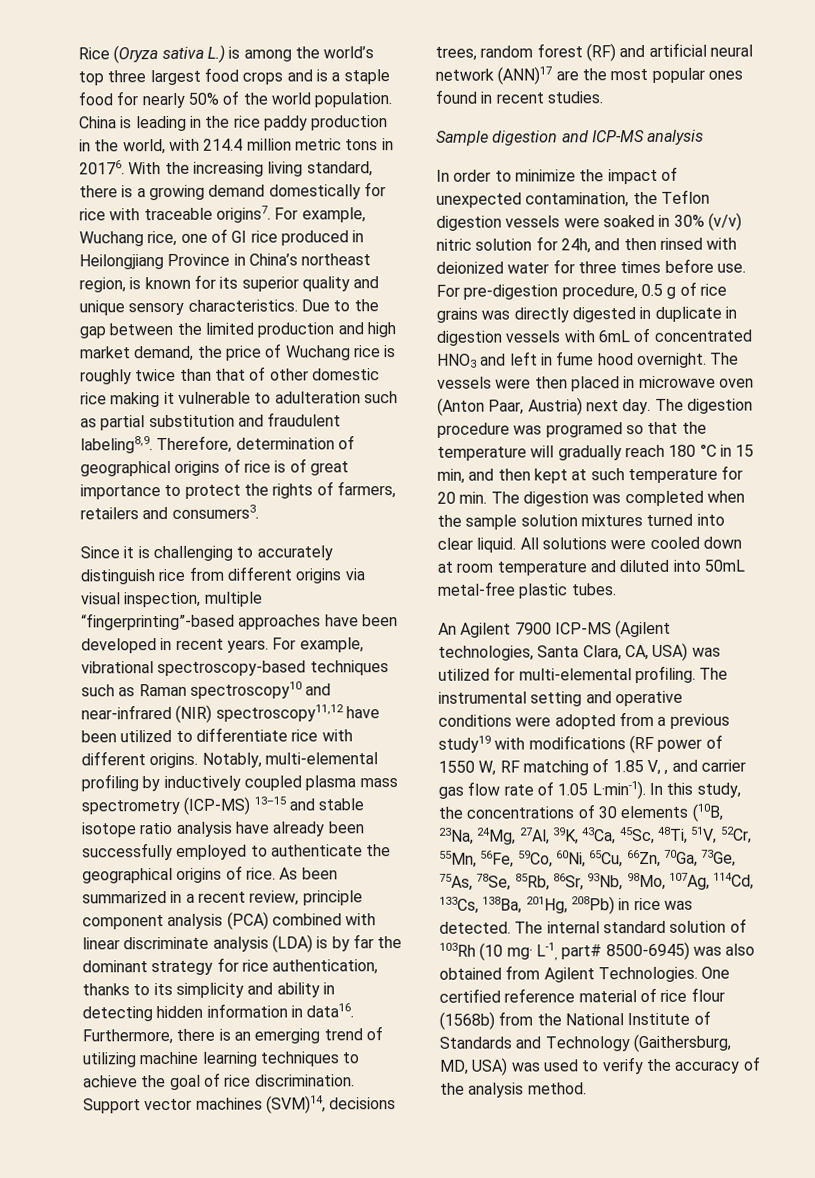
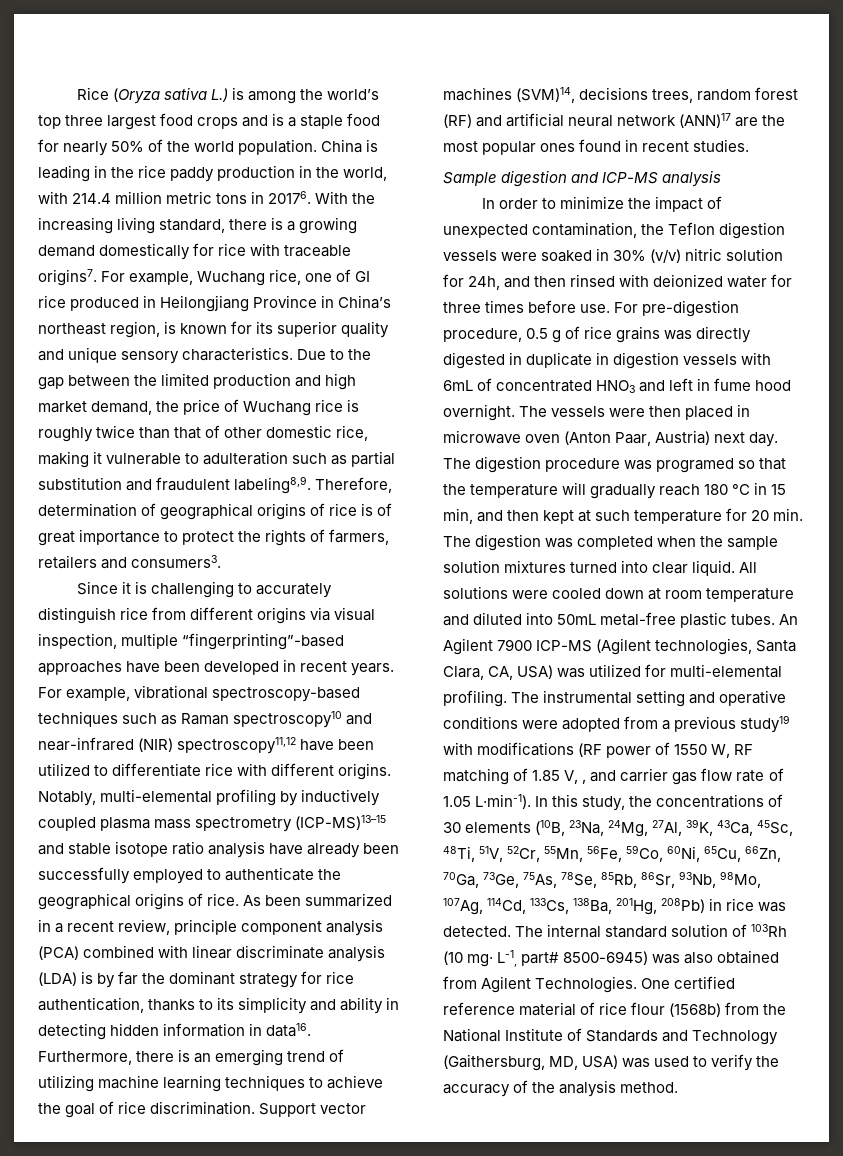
- Due to the gap between the limited production and high market demand, the price of Wuchang rice is roughly twice than that of other domestic rice making it vulnerable to adulteration such as partial substitution and fraudulent labeling8,9.
+ Due to the gap between the limited production and high market demand, the price of Wuchang rice is roughly twice than that of other domestic rice, making it vulnerable to adulteration such as partial substitution and fraudulent labeling8,9.
- Notably, multi-elemental profiling by inductively coupled plasma mass spectrometry (ICP-MS) 13–15 and stable isotope ratio analysis have already been successfully employed to authenticate the geographical origins of rice.
+ Notably, multi-elemental profiling by inductively coupled plasma mass spectrometry (ICP-MS)13–15 and stable isotope ratio analysis have already been successfully employed to authenticate the geographical origins of rice.
- All solutions were cooled down at room temperature and diluted into 50mL metal-free plastic tubes.
- An Agilent 7900 ICP-MS (Agilent technologies, Santa Clara, CA, USA) was utilized for multi-elemental profiling.
+ All solutions were cooled down at room temperature and diluted into 50mL metal-free plastic tubes. An Agilent 7900 ICP-MS (Agilent technologies, Santa Clara, CA, USA) was utilized for multi-elemental profiling.

